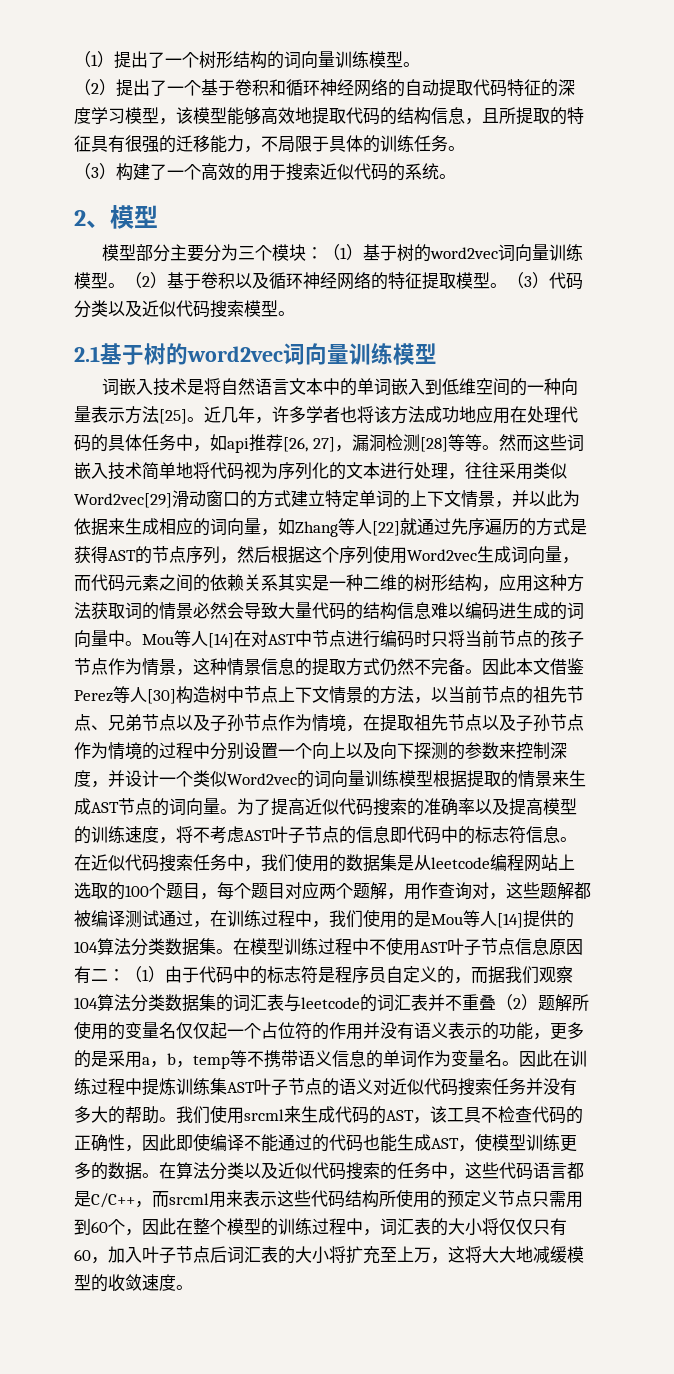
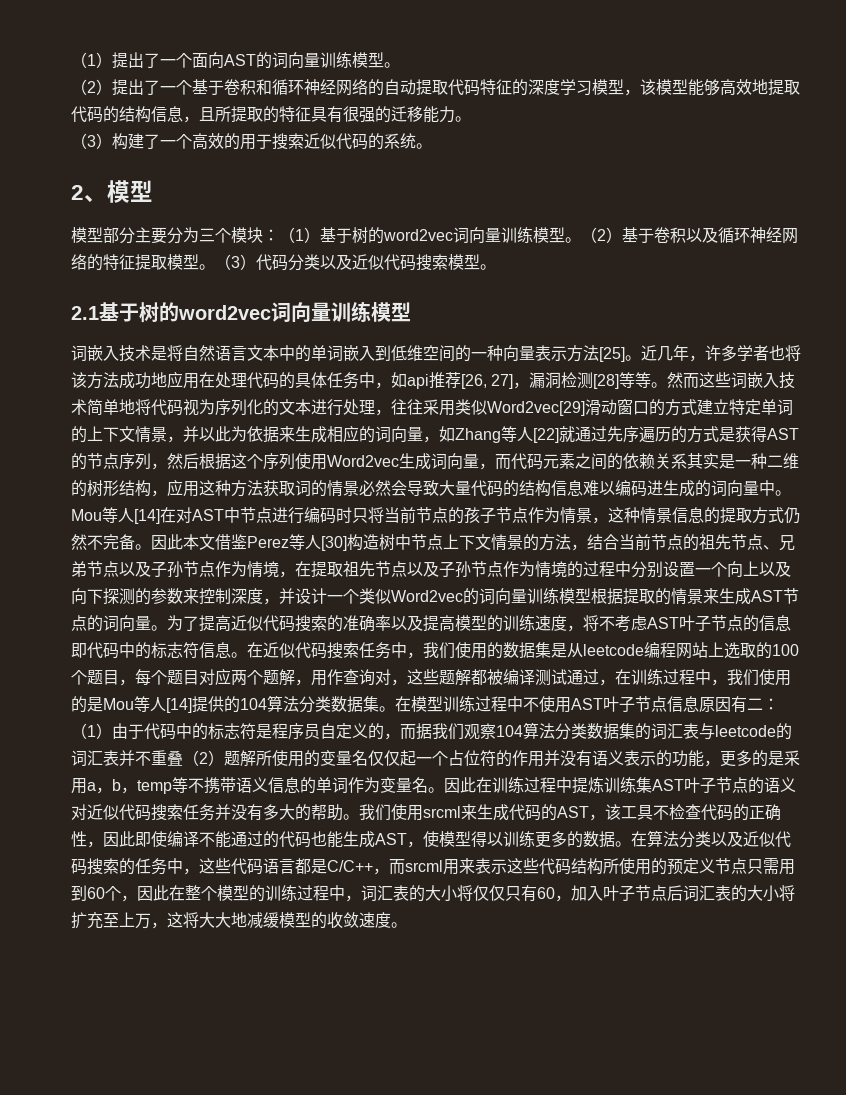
- （1）提出了一个树形结构的词向量训练模型。
+ （1）提出了一个面向AST的词向量训练模型。
- （2）提出了一个基于卷积和循环神经网络的自动提取代码特征的深度学习模型，该模型能够高效地提取代码的结构信息，且所提取的特征具有很强的迁移能力，不局限于具体的训练任务。
+ （2）提出了一个基于卷积和循环神经网络的自动提取代码特征的深度学习模型，该模型能够高效地提取代码的结构信息，且所提取的特征具有很强的迁移能力。
- 因此本文借鉴Perez等人[30]构造树中节点上下文情景的方法，以当前节点的祖先节点、兄弟节点以及子孙节点作为情境，在提取祖先节点以及子孙节点作为情境的过程中分别设置一个向上以及向下探测的参数来控制深度，并设计一个类似Word2vec的词向量训练模型根据提取的情景来生成AST节点的词向量。
+ 因此本文借鉴Perez等人[30]构造树中节点上下文情景的方法，结合当前节点的祖先节点、兄弟节点以及子孙节点作为情境，在提取祖先节点以及子孙节点作为情境的过程中分别设置一个向上以及向下探测的参数来控制深度，并设计一个类似Word2vec的词向量训练模型根据提取的情景来生成AST节点的词向量。
- 我们使用srcml来生成代码的AST，该工具不检查代码的正确性，因此即使编译不能通过的代码也能生成AST，使模型训练更多的数据。
+ 我们使用srcml来生成代码的AST，该工具不检查代码的正确性，因此即使编译不能通过的代码也能生成AST，使模型得以训练更多的数据。

